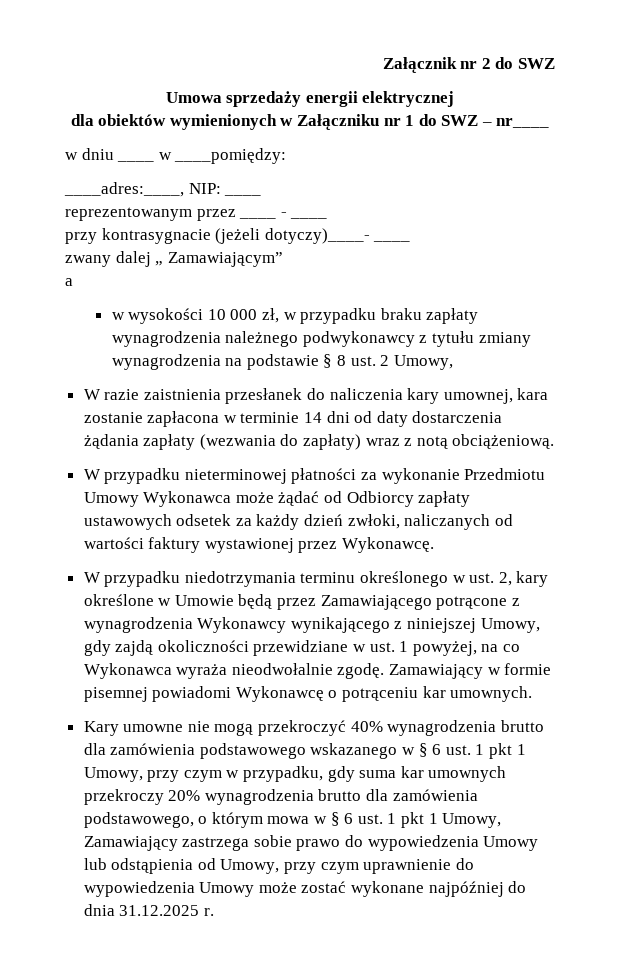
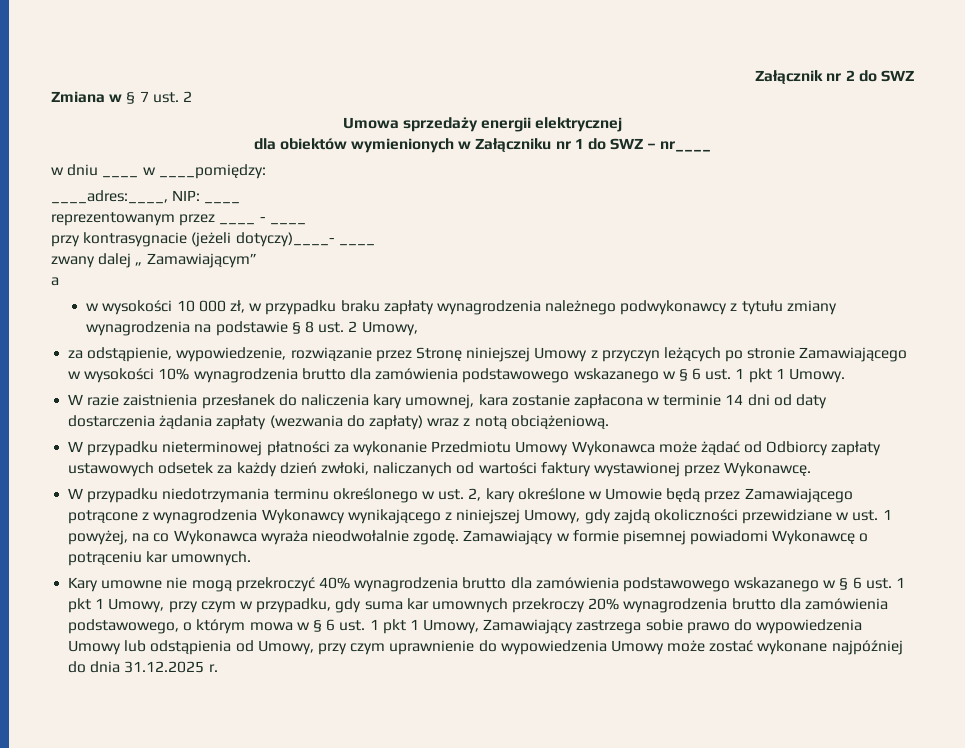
+ Zmiana w § 7 ust. 2
+ za odstąpienie, wypowiedzenie, rozwiązanie przez Stronę niniejszej Umowy z przyczyn leżących po stronie Zamawiającego w wysokości 10% wynagrodzenia brutto dla zamówienia podstawowego wskazanego w § 6 ust. 1 pkt 1 Umowy.

